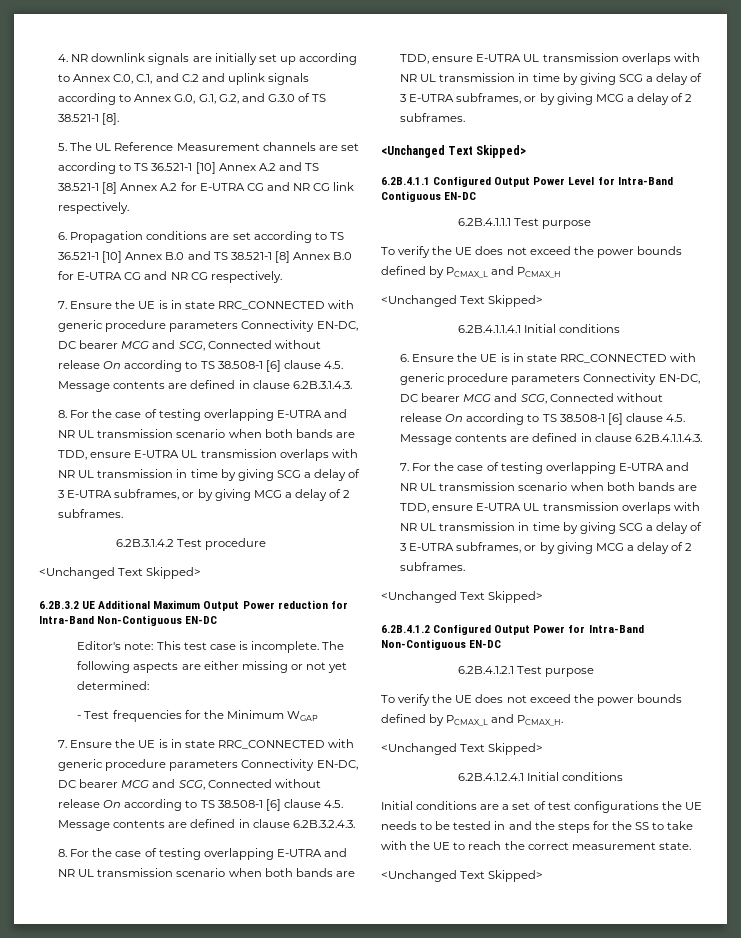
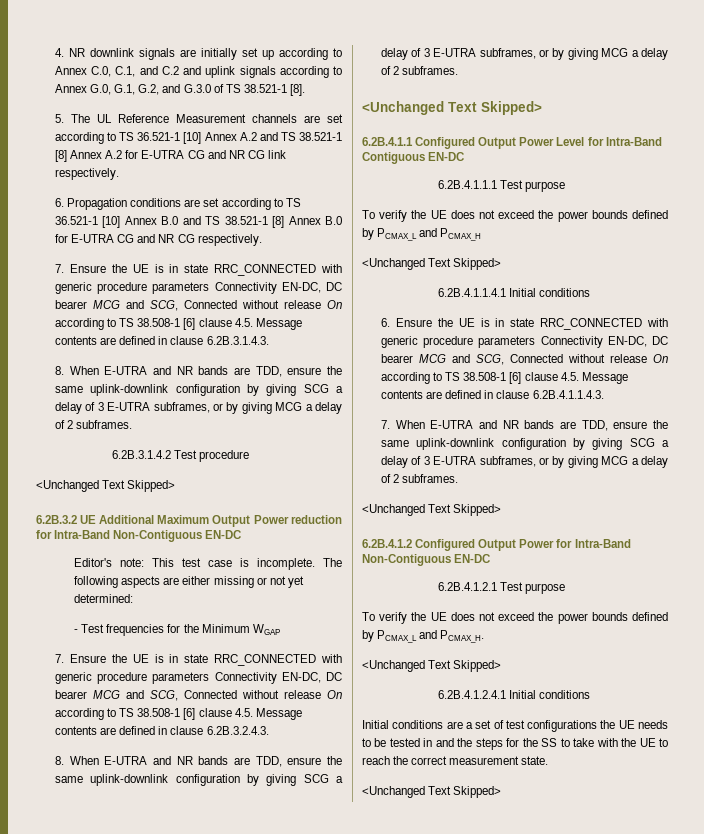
  7. Ensure the UE is in state RRC_CONNECTED with generic procedure parameters Connectivity EN-DC, DC bearer MCG and SCG, Connected without release On according to TS 38.508-1 [6] clause 4.5. Message contents are defined in clause 6.2B.3.1.4.3.
- 8. For the case of testing overlapping E-UTRA and NR UL transmission scenario when both bands are TDD, ensure E-UTRA UL transmission overlaps with NR UL transmission in time by giving SCG a delay of 3 E-UTRA subframes, or by giving MCG a delay of 2 subframes.
+ 8. When E-UTRA and NR bands are TDD, ensure the same uplink-downlink configuration by giving SCG a delay of 3 E-UTRA subframes, or by giving MCG a delay of 2 subframes.
  7. Ensure the UE is in state RRC_CONNECTED with generic procedure parameters Connectivity EN-DC, DC bearer MCG and SCG, Connected without release On according to TS 38.508-1 [6] clause 4.5. Message contents are defined in clause 6.2B.3.2.4.3.
- 8. For the case of testing overlapping E-UTRA and NR UL transmission scenario when both bands are TDD, ensure E-UTRA UL transmission overlaps with NR UL transmission in time by giving SCG a delay of 3 E-UTRA subframes, or by giving MCG a delay of 2 subframes.
+ 8. When E-UTRA and NR bands are TDD, ensure the same uplink-downlink configuration by giving SCG a delay of 3 E-UTRA subframes, or by giving MCG a delay of 2 subframes.
- 7. For the case of testing overlapping E-UTRA and NR UL transmission scenario when both bands are TDD, ensure E-UTRA UL transmission overlaps with NR UL transmission in time by giving SCG a delay of 3 E-UTRA subframes, or by giving MCG a delay of 2 subframes.
+ 7. When E-UTRA and NR bands are TDD, ensure the same uplink-downlink configuration by giving SCG a delay of 3 E-UTRA subframes, or by giving MCG a delay of 2 subframes.

